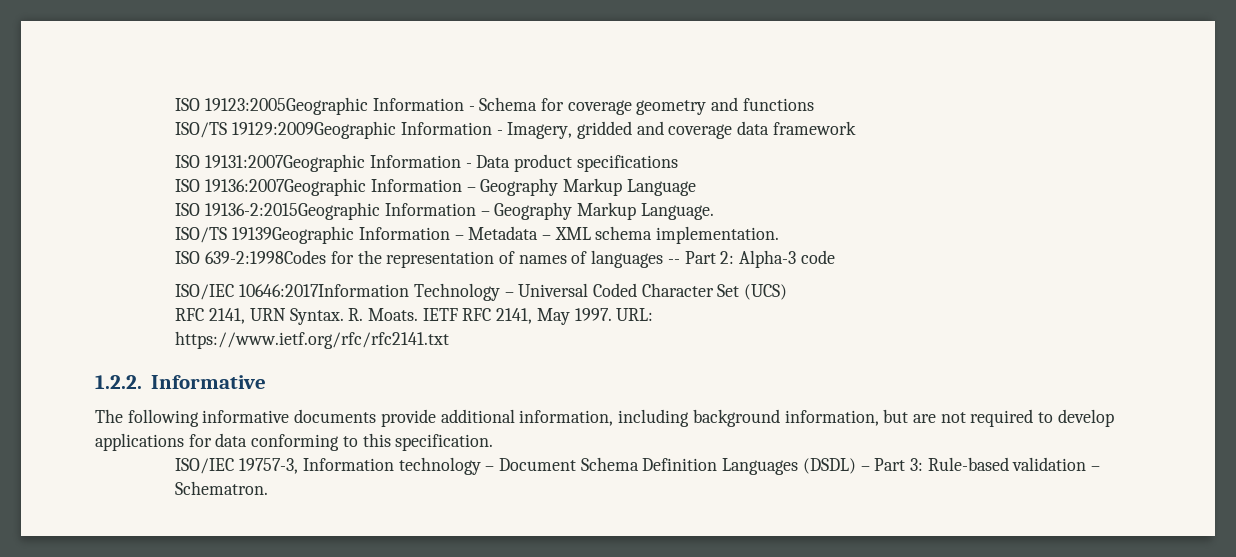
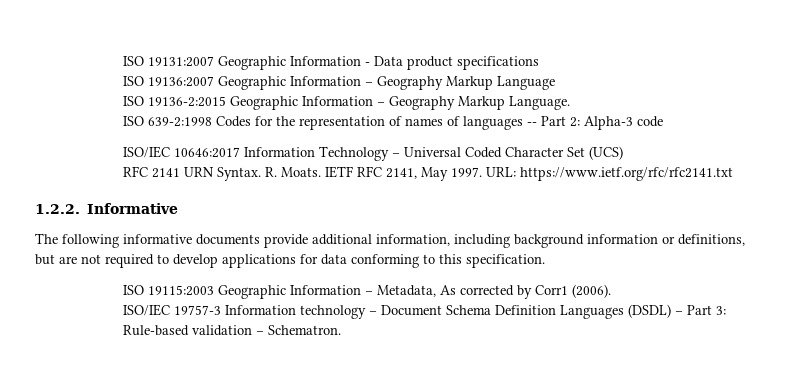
- ISO 19123:2005Geographic Information - Schema for coverage geometry and functions
- ISO/TS 19129:2009Geographic Information - Imagery, gridded and coverage data framework
- ISO 19131:2007Geographic Information - Data product specifications
+ ISO 19131:2007 Geographic Information - Data product specifications
- ISO 19136:2007Geographic Information – Geography Markup Language
+ ISO 19136:2007 Geographic Information – Geography Markup Language
- ISO 19136-2:2015Geographic Information – Geography Markup Language.
+ ISO 19136-2:2015 Geographic Information – Geography Markup Language.
- ISO/TS 19139Geographic Information – Metadata – XML schema implementation.
- ISO 639-2:1998Codes for the representation of names of languages -- Part 2: Alpha-3 code
+ ISO 639-2:1998 Codes for the representation of names of languages -- Part 2: Alpha-3 code
- ISO/IEC 10646:2017Information Technology – Universal Coded Character Set (UCS)
+ ISO/IEC 10646:2017 Information Technology – Universal Coded Character Set (UCS)
- RFC 2141, URN Syntax.
+ RFC 2141 URN Syntax.
- URL:
- https://www.ietf.org/rfc/rfc2141.txt
+ URL: https://www.ietf.org/rfc/rfc2141.txt
- The following informative documents provide additional information, including background information, but are not required to develop applications for data conforming to this specification.
+ The following informative documents provide additional information, including background information or definitions, but are not required to develop applications for data conforming to this specification.
- ISO/IEC 19757-3, Information technology – Document Schema Definition Languages (DSDL) – Part 3: Rule-based validation – Schematron.
+ ISO 19115:2003 Geographic Information – Metadata, As corrected by Corr1 (2006).
+ ISO/IEC 19757-3 Information technology – Document Schema Definition Languages (DSDL) – Part 3: Rule-based validation – Schematron.

